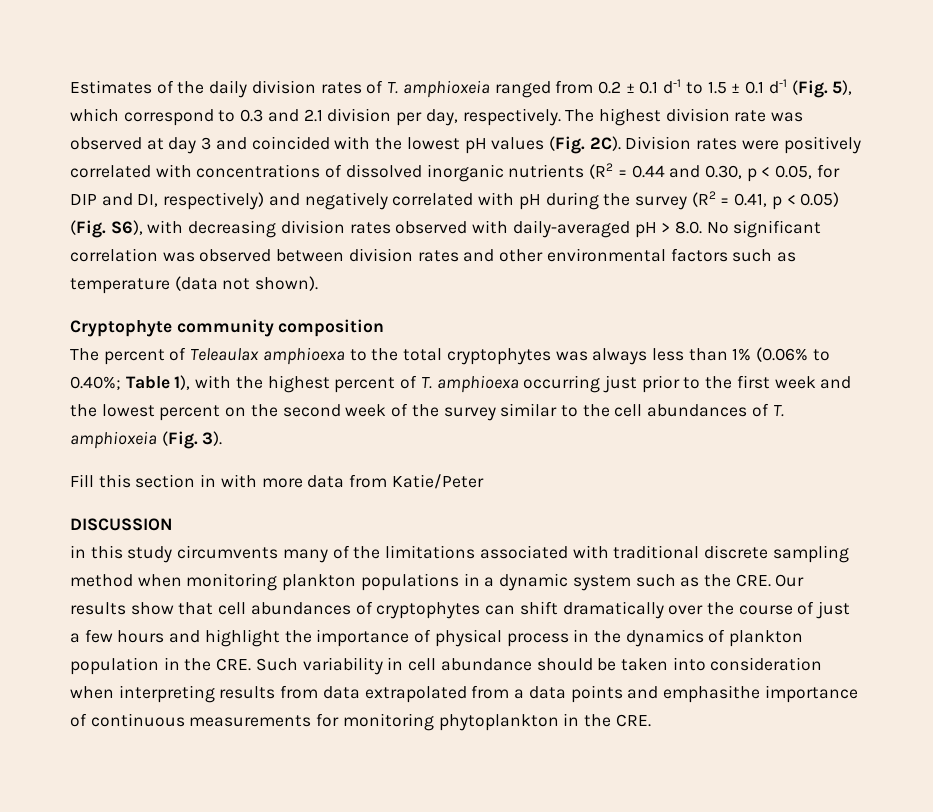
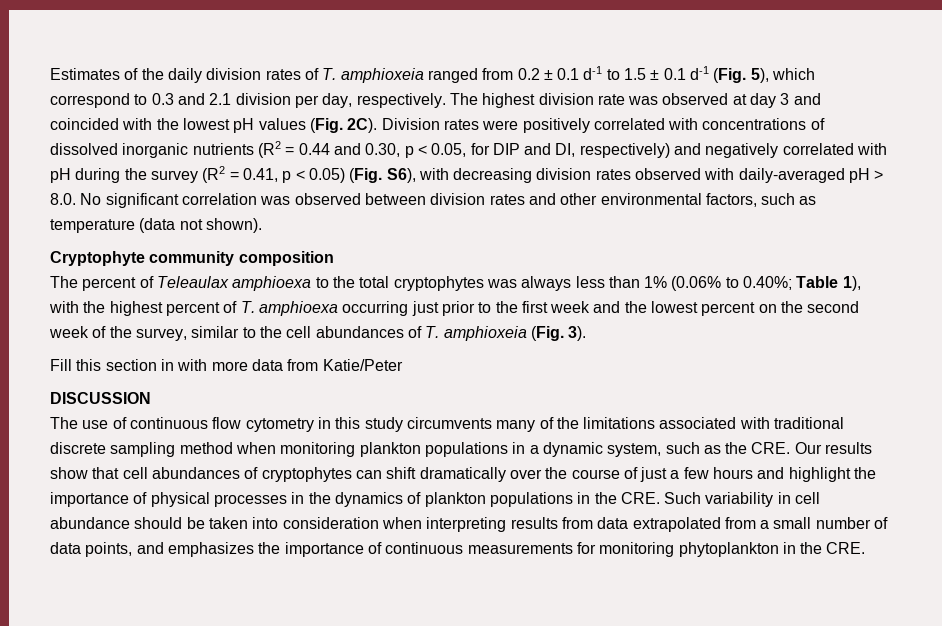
- Division rates were positively correlated with concentrations of dissolved inorganic nutrients (R2 = 0.44 and 0.30, p < 0.05, for DIP and DI, respectively) and negatively correlated with pH during the survey (R2 = 0.41, p < 0.05) (Fig. S6), with decreasing division rates observed with daily-averaged pH > 8.0. No significant correlation was observed between division rates and other environmental factors such as temperature (data not shown).
+ Division rates were positively correlated with concentrations of dissolved inorganic nutrients (R2 = 0.44 and 0.30, p < 0.05, for DIP and DI, respectively) and negatively correlated with pH during the survey (R2 = 0.41, p < 0.05) (Fig. S6), with decreasing division rates observed with daily-averaged pH > 8.0. No significant correlation was observed between division rates and other environmental factors, such as temperature (data not shown).
- The percent of Teleaulax amphioexa to the total cryptophytes was always less than 1% (0.06% to 0.40%; Table 1), with the highest percent of T. amphioexa occurring just prior to the first week and the lowest percent on the second week of the survey similar to the cell abundances of T. amphioxeia (Fig. 3).
+ The percent of Teleaulax amphioexa to the total cryptophytes was always less than 1% (0.06% to 0.40%; Table 1), with the highest percent of T. amphioexa occurring just prior to the first week and the lowest percent on the second week of the survey, similar to the cell abundances of T. amphioxeia (Fig. 3).
- in this study circumvents many of the limitations associated with traditional discrete sampling method when monitoring plankton populations in a dynamic system such as the CRE. Our results show that cell abundances of cryptophytes can shift dramatically over the course of just a few hours and highlight the importance of physical process in the dynamics of plankton population in the CRE. Such variability in cell abundance should be taken into consideration when interpreting results from data extrapolated from a data points and emphasithe importance of continuous measurements for monitoring phytoplankton in the CRE.
+ The use of continuous flow cytometry in this study circumvents many of the limitations associated with traditional discrete sampling method when monitoring plankton populations in a dynamic system, such as the CRE. Our results show that cell abundances of cryptophytes can shift dramatically over the course of just a few hours and highlight the importance of physical processes in the dynamics of plankton populations in the CRE. Such variability in cell abundance should be taken into consideration when interpreting results from data extrapolated from a small number of data points, and emphasizes the importance of continuous measurements for monitoring phytoplankton in the CRE.

